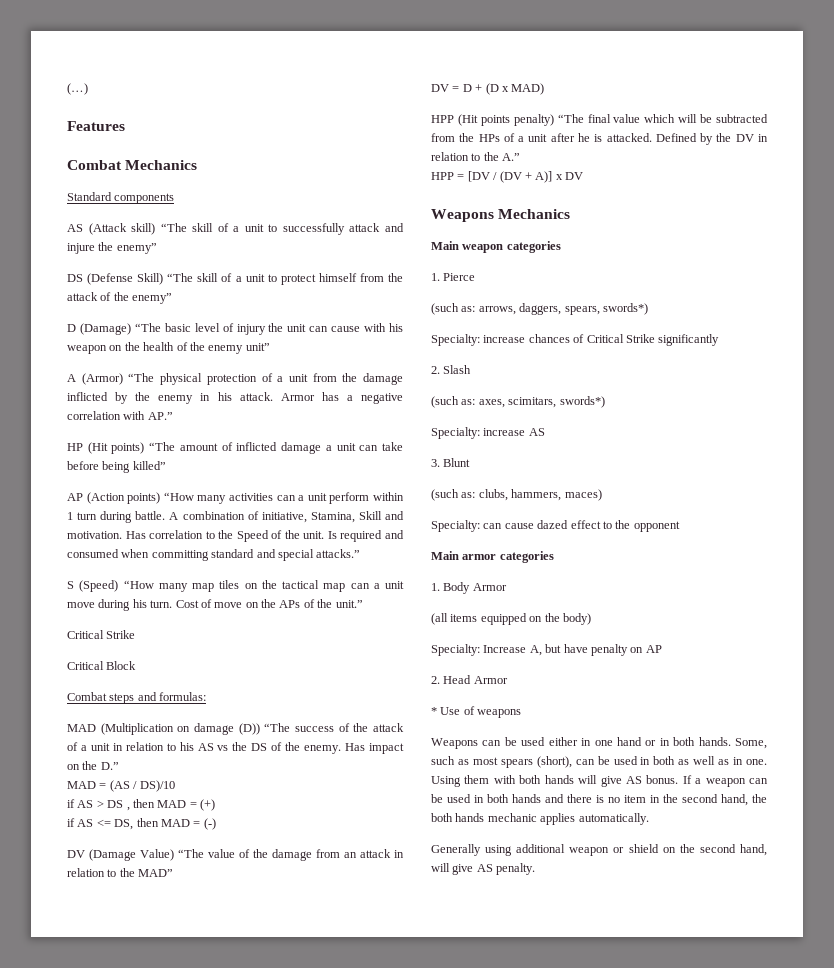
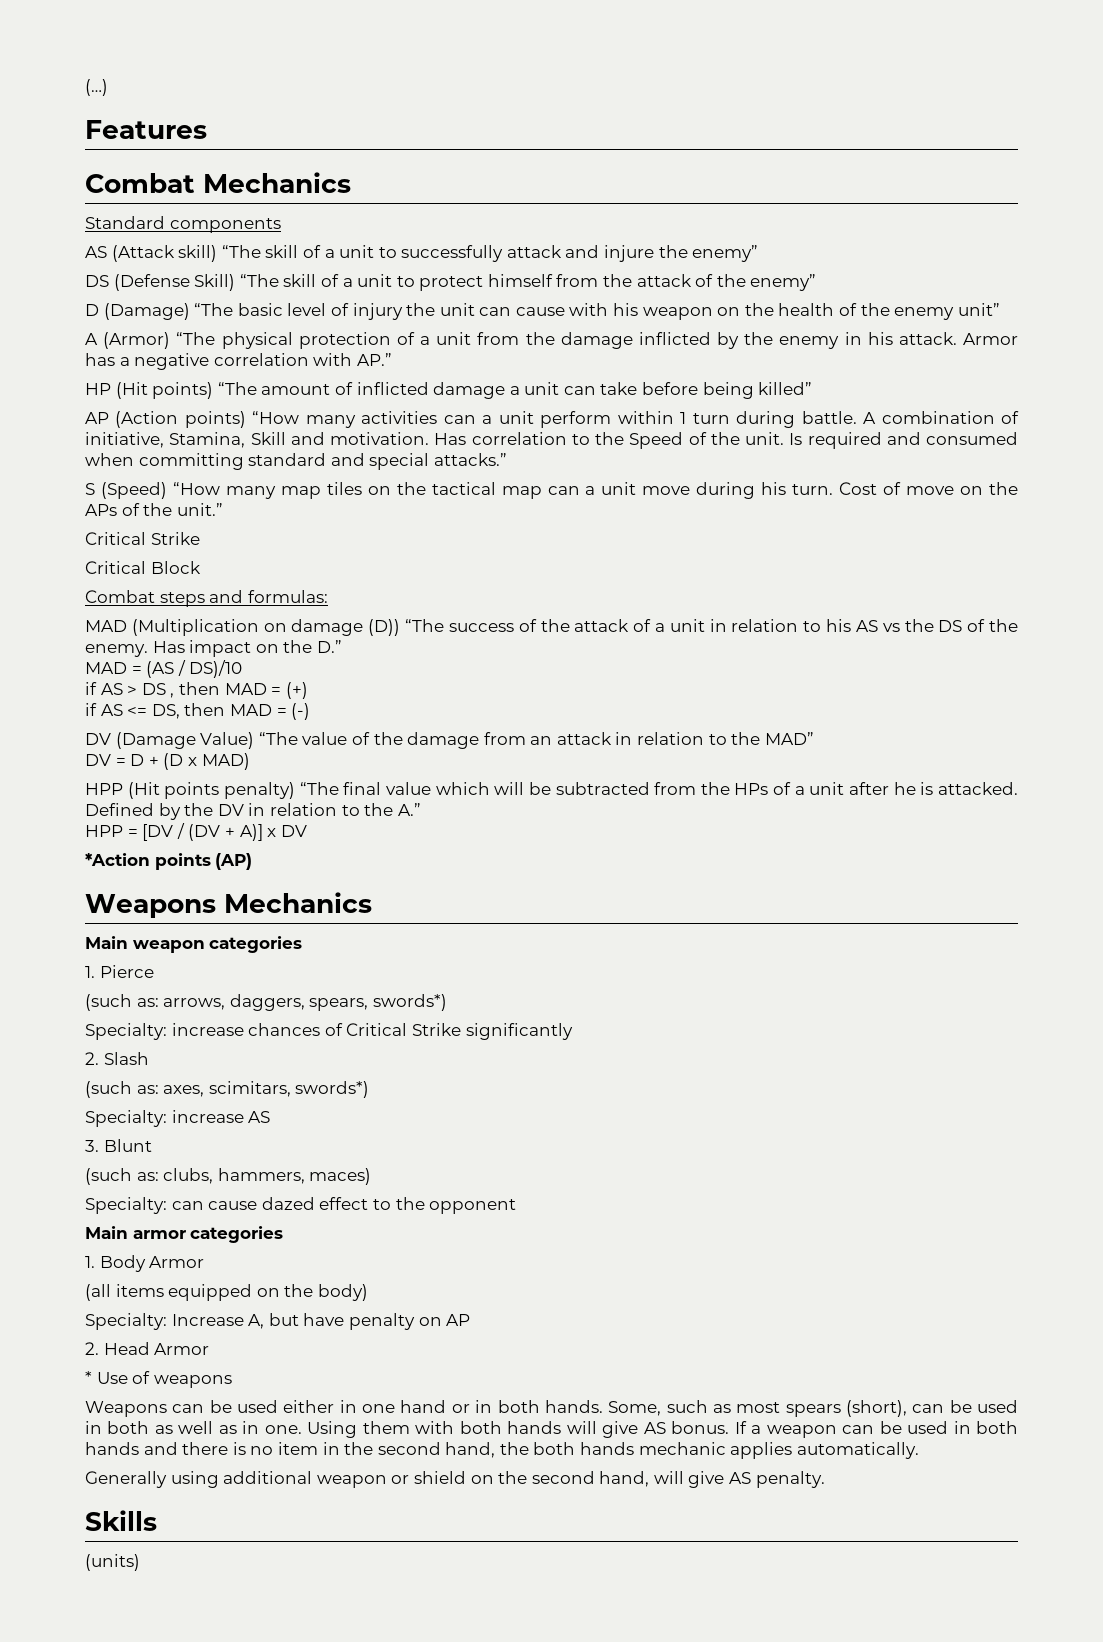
+ *Action points (AP)
+ Skills
+ (units)

